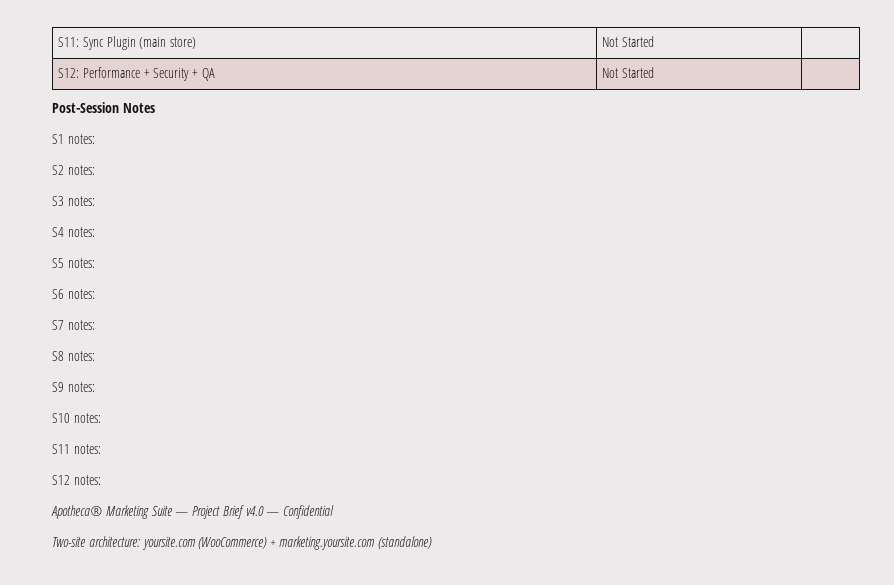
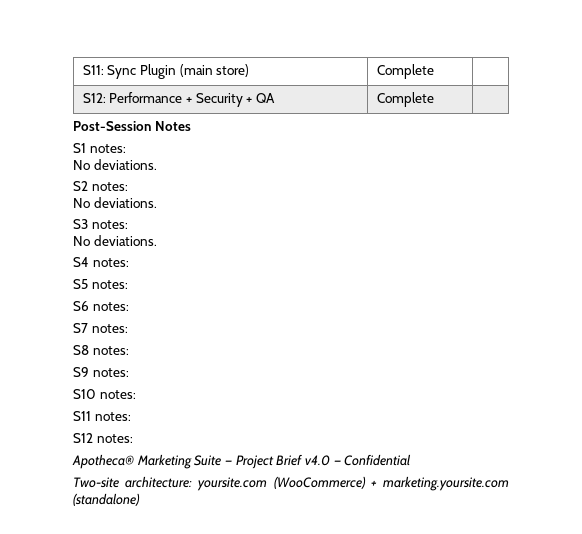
- S11: Sync Plugin (main store) | Not Started |
+ S11: Sync Plugin (main store) | Complete |
- S12: Performance + Security + QA | Not Started |
+ S12: Performance + Security + QA | Complete |
  S1 notes:
+ No deviations.
  S2 notes:
+ No deviations.
  S3 notes:
+ No deviations.

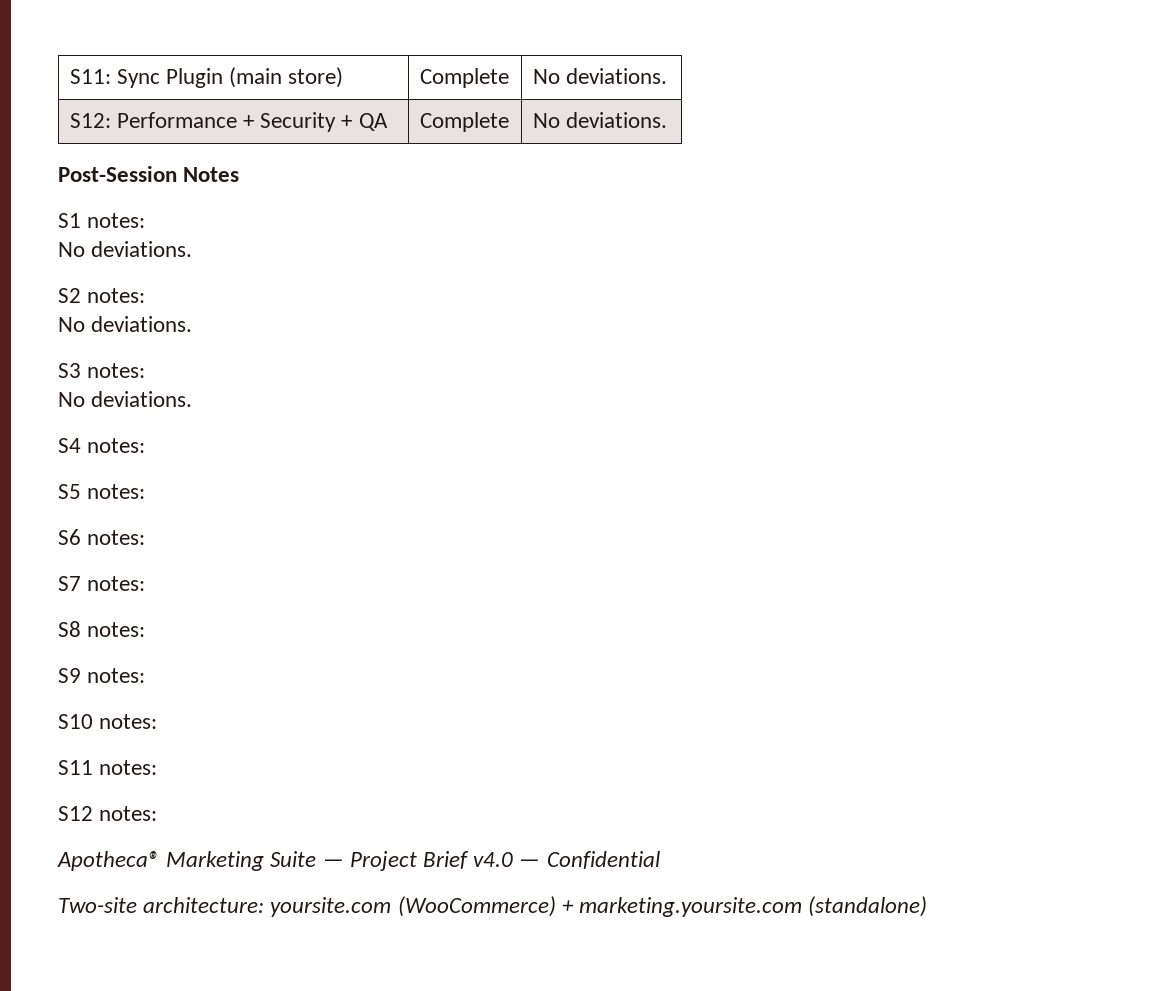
- S11: Sync Plugin (main store) | Complete |
+ S11: Sync Plugin (main store) | Complete | No deviations.
- S12: Performance + Security + QA | Complete |
+ S12: Performance + Security + QA | Complete | No deviations.

